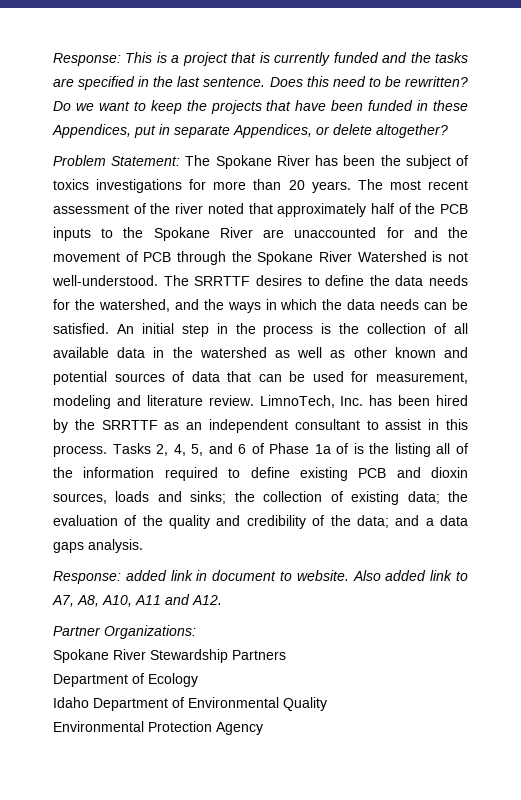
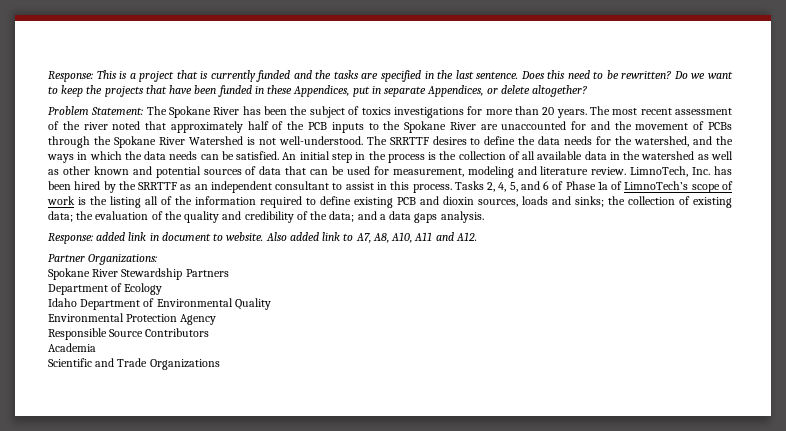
- The most recent assessment of the river noted that approximately half of the PCB inputs to the Spokane River are unaccounted for and the movement of PCB through the Spokane River Watershed is not well-understood.
+ The most recent assessment of the river noted that approximately half of the PCB inputs to the Spokane River are unaccounted for and the movement of PCBs through the Spokane River Watershed is not well-understood.
- Tasks 2, 4, 5, and 6 of Phase 1a of is the listing all of the information required to define existing PCB and dioxin sources, loads and sinks; the collection of existing data; the evaluation of the quality and credibility of the data; and a data gaps analysis.
+ Tasks 2, 4, 5, and 6 of Phase 1a of LimnoTech’s scope of work is the listing all of the information required to define existing PCB and dioxin sources, loads and sinks; the collection of existing data; the evaluation of the quality and credibility of the data; and a data gaps analysis.
+ Responsible Source Contributors
+ Academia
+ Scientific and Trade Organizations

